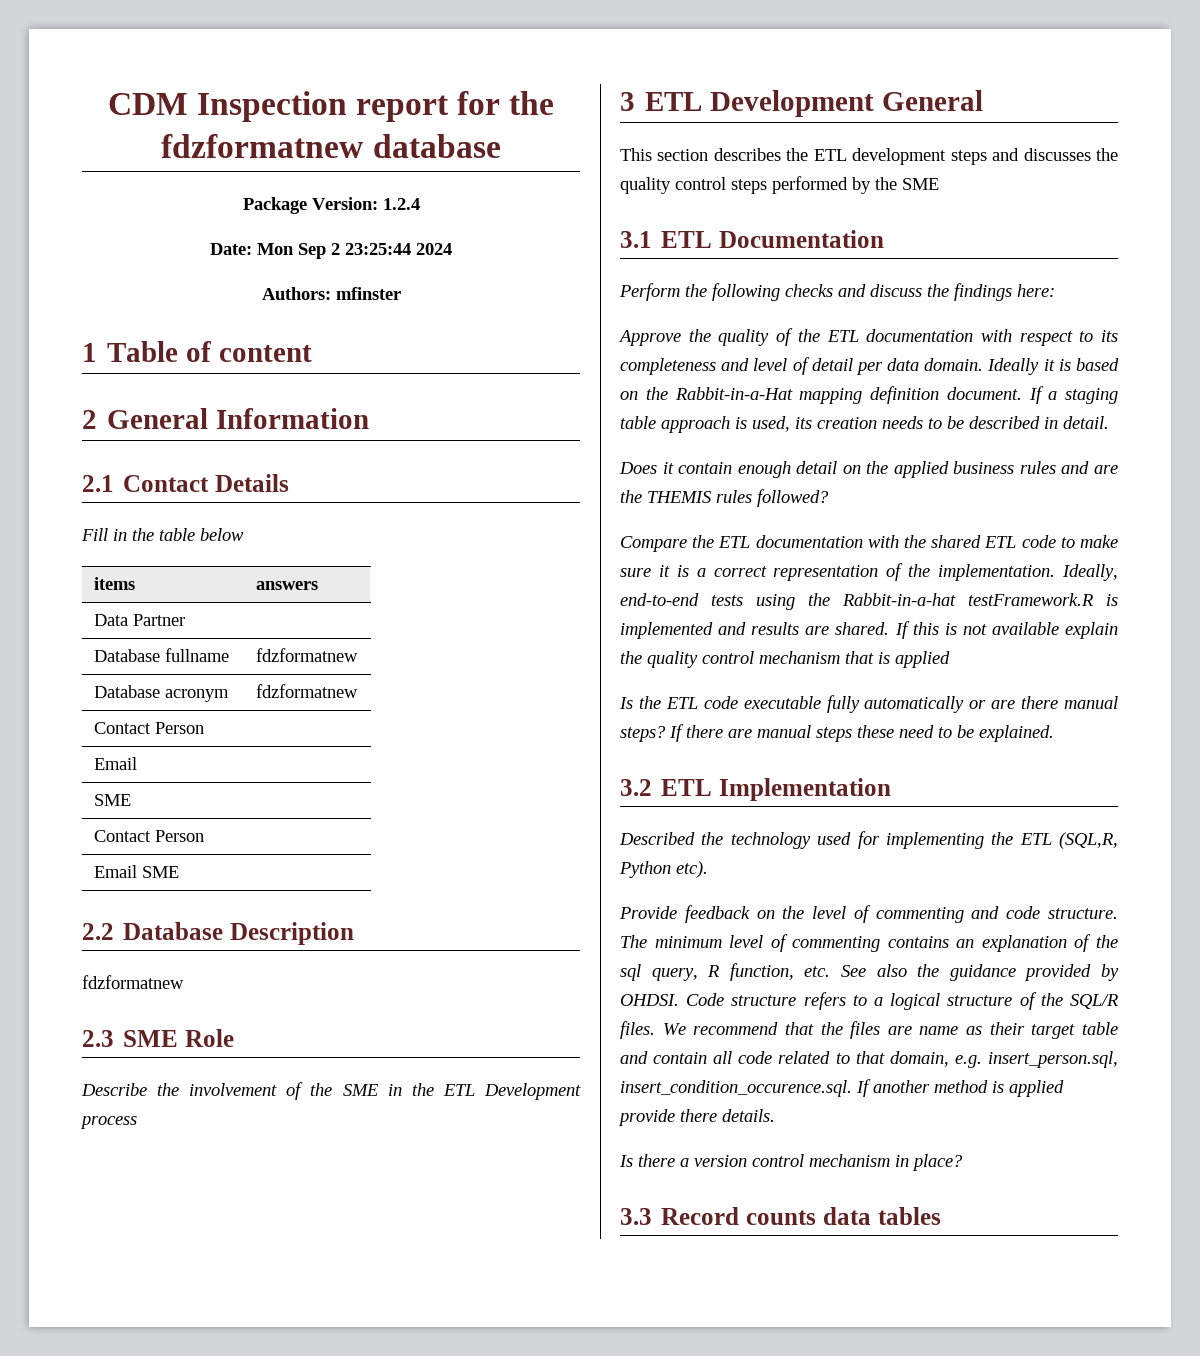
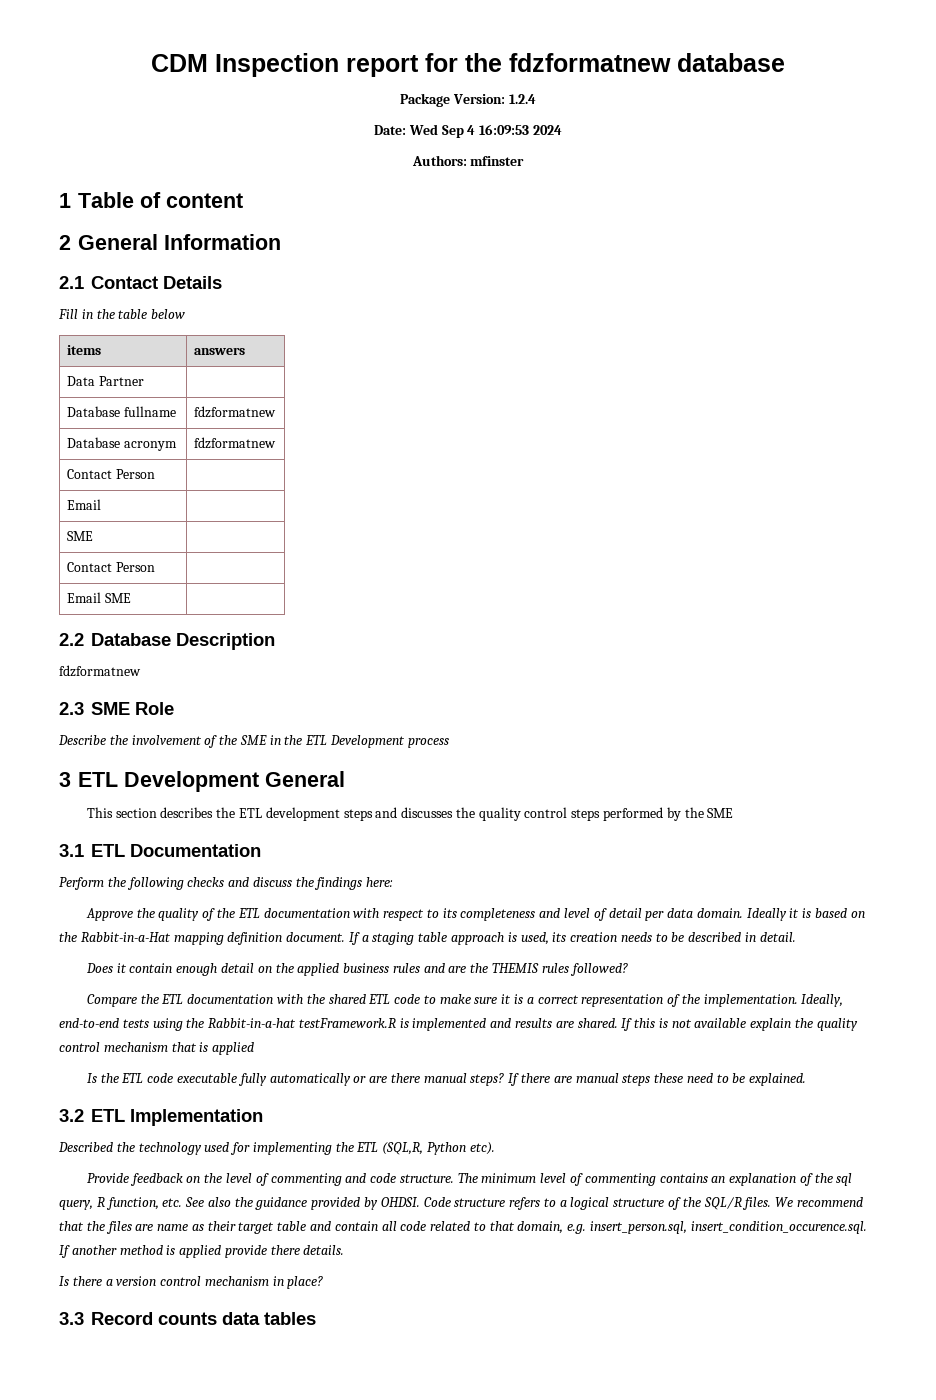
- Date: Mon Sep 2 23:25:44 2024
+ Date: Wed Sep 4 16:09:53 2024

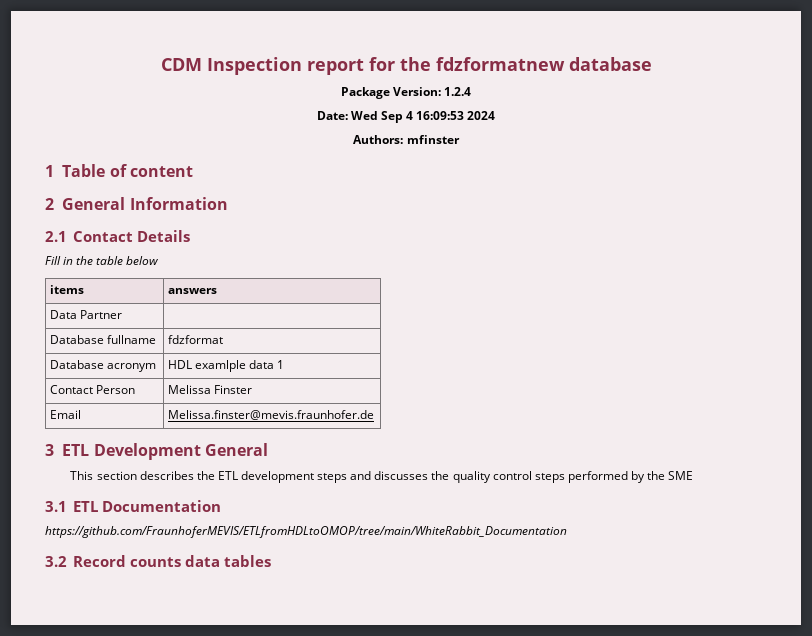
- Database fullname | fdzformatnew
+ Database fullname | fdzformat
- Database acronym | fdzformatnew
- Contact Person |
+ Database acronym | HDL examlple data 1
+ Contact Person | Melissa Finster
- Email |
- SME |
- Contact Person |
- Email SME |
- 2.2 Database Description
- fdzformatnew
- 2.3 SME Role
- Describe the involvement of the SME in the ETL Development process
+ Email | Melissa.finster@mevis.fraunhofer.de
- Perform the following checks and discuss the findings here:
- Approve the quality of the ETL documentation with respect to its completeness and level of detail per data domain. Ideally it is based on the Rabbit-in-a-Hat mapping definition document. If a staging table approach is used, its creation needs to be described in detail.
- Does it contain enough detail on the applied business rules and are the THEMIS rules followed?
- Compare the ETL documentation with the shared ETL code to make sure it is a correct representation of the implementation. Ideally, end-to-end tests using the Rabbit-in-a-hat testFramework.R is implemented and results are shared. If this is not available explain the quality control mechanism that is applied
- Is the ETL code executable fully automatically or are there manual steps? If there are manual steps these need to be explained.
- 3.2 ETL Implementation
- Described the technology used for implementing the ETL (SQL,R, Python etc).
- Provide feedback on the level of commenting and code structure. The minimum level of commenting contains an explanation of the sql query, R function, etc. See also the guidance provided by OHDSI. Code structure refers to a logical structure of the SQL/R files. We recommend that the files are name as their target table and contain all code related to that domain, e.g. insert_person.sql, insert_condition_occurence.sql. If another method is applied provide there details.
- Is there a version control mechanism in place?
- 3.3 Record counts data tables
+ https://github.com/FraunhoferMEVIS/ETLfromHDLtoOMOP/tree/main/WhiteRabbit_Documentation
+ 3.2 Record counts data tables

